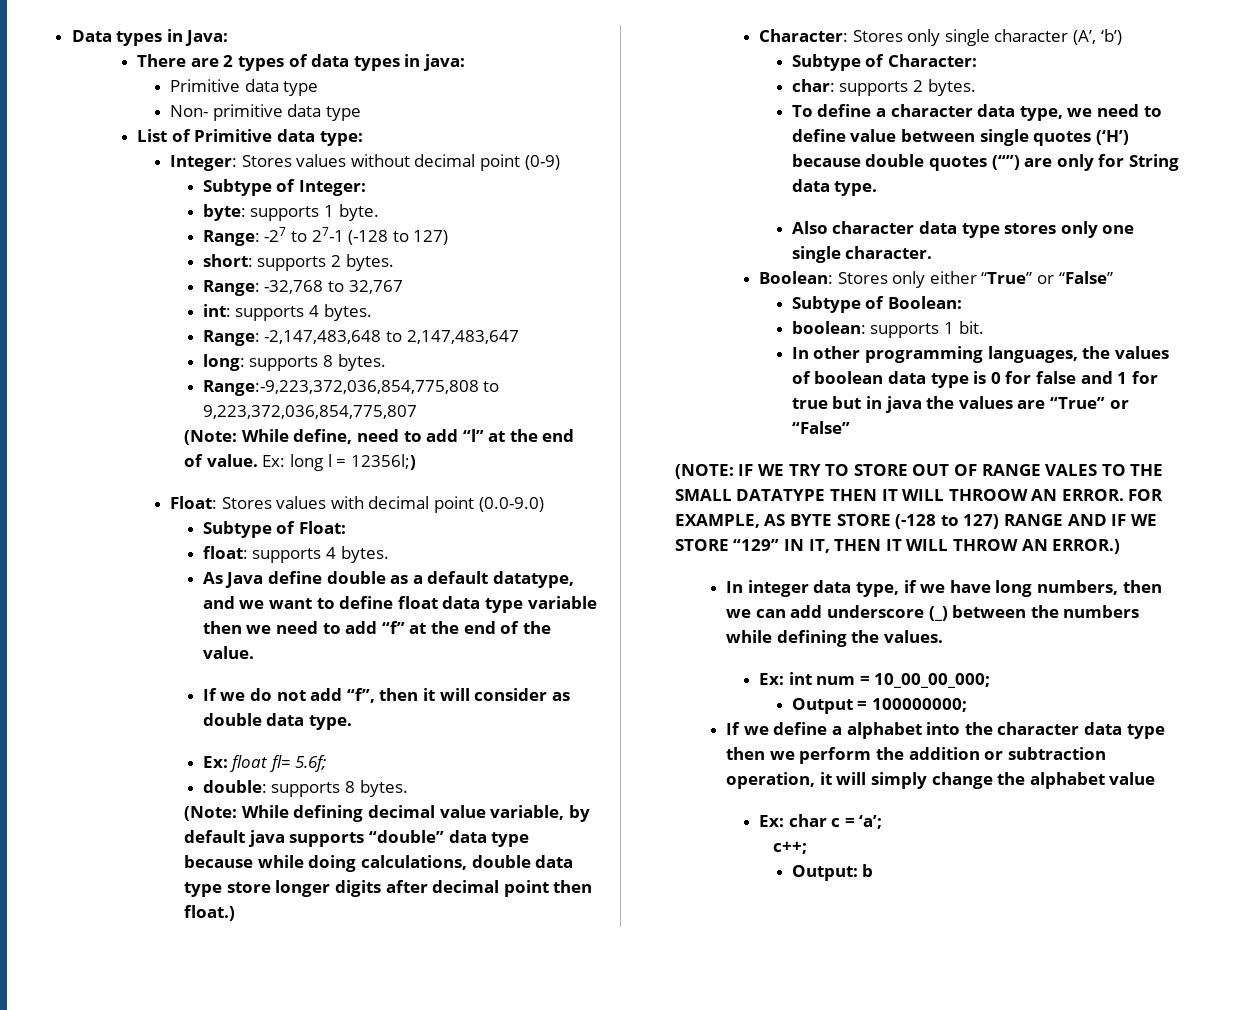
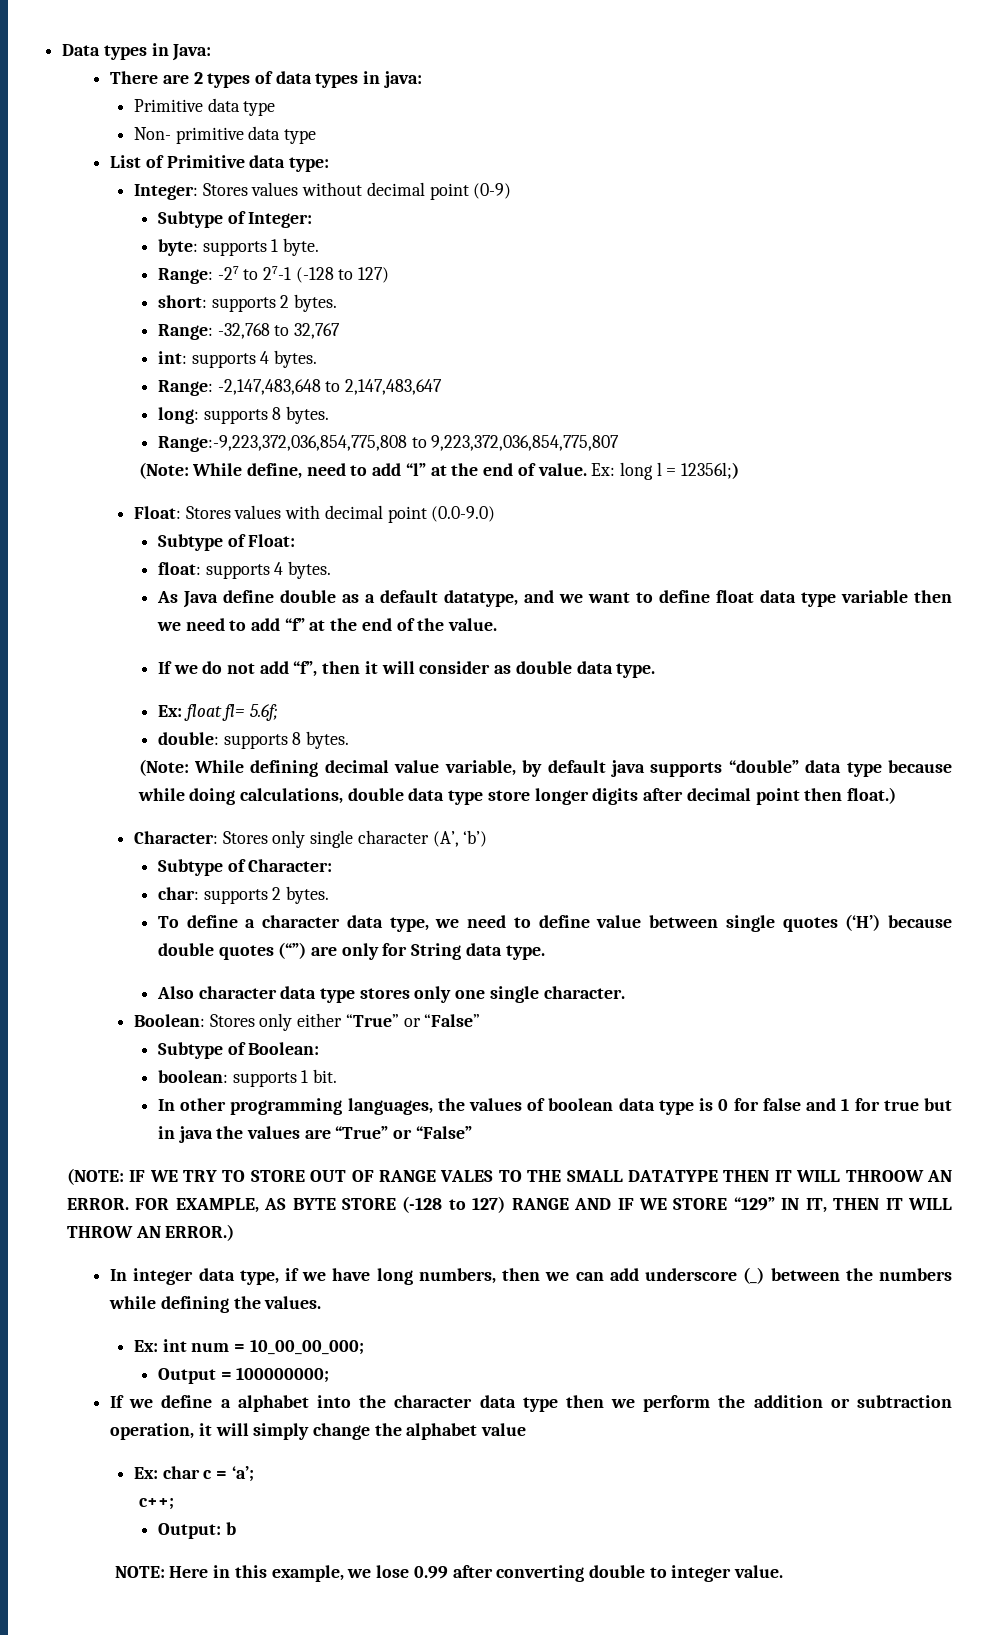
+ NOTE: Here in this example, we lose 0.99 after converting double to integer value.

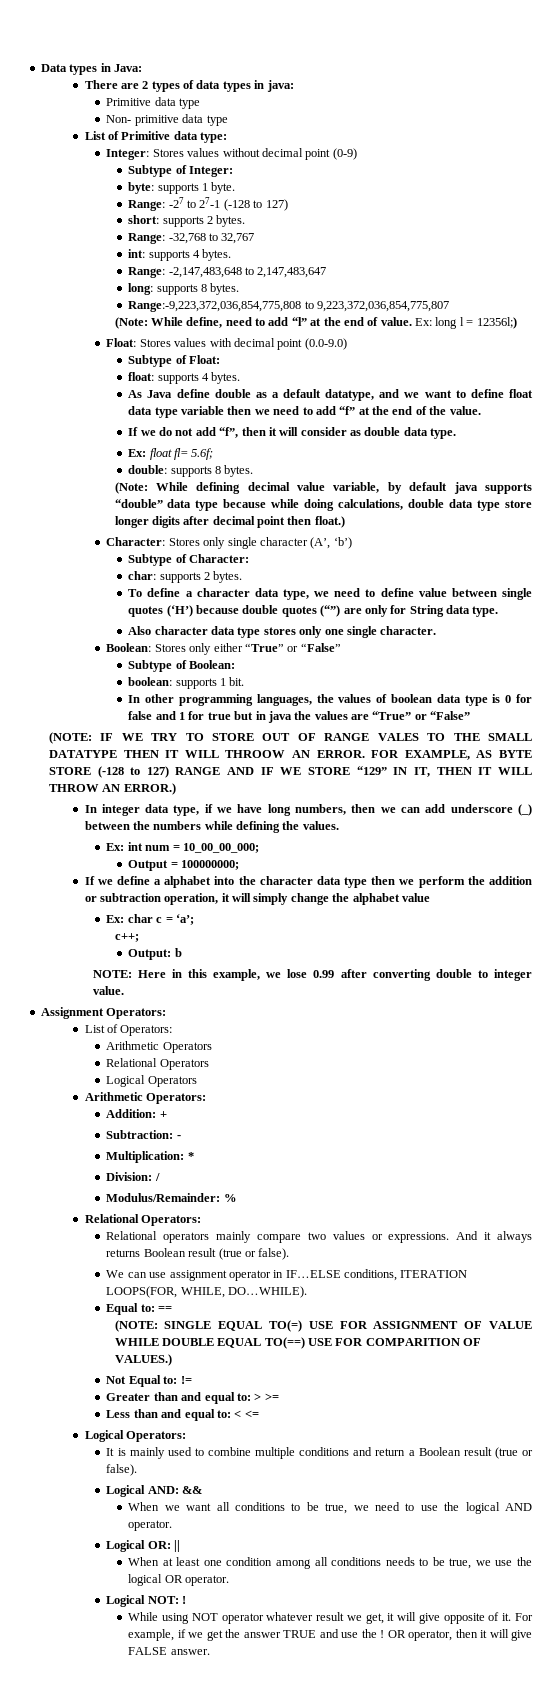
+ Assignment Operators:
+ List of Operators:
+ Arithmetic Operators
+ Relational Operators
+ Logical Operators
+ Arithmetic Operators:
+ Addition: +
+ Subtraction: -
+ Multiplication: *
+ Division: /
+ Modulus/Remainder: %
+ Relational Operators:
+ Relational operators mainly compare two values or expressions. And it always returns Boolean result (true or false).
+ We can use assignment operator in IF…ELSE conditions, ITERATION LOOPS(FOR, WHILE, DO…WHILE).
+ Equal to: ==
+ (NOTE: SINGLE EQUAL TO(=) USE FOR ASSIGNMENT OF VALUE WHILE DOUBLE EQUAL TO(==) USE FOR COMPARITION OF VALUES.)
+ Not Equal to: !=
+ Greater than and equal to: > >=
+ Less than and equal to: < <=
+ Logical Operators:
+ It is mainly used to combine multiple conditions and return a Boolean result (true or false).
+ Logical AND: &&
+ When we want all conditions to be true, we need to use the logical AND operator.
+ Logical OR: ||
+ When at least one condition among all conditions needs to be true, we use the logical OR operator.
+ Logical NOT: !
+ While using NOT operator whatever result we get, it will give opposite of it. For example, if we get the answer TRUE and use the ! OR operator, then it will give FALSE answer.

